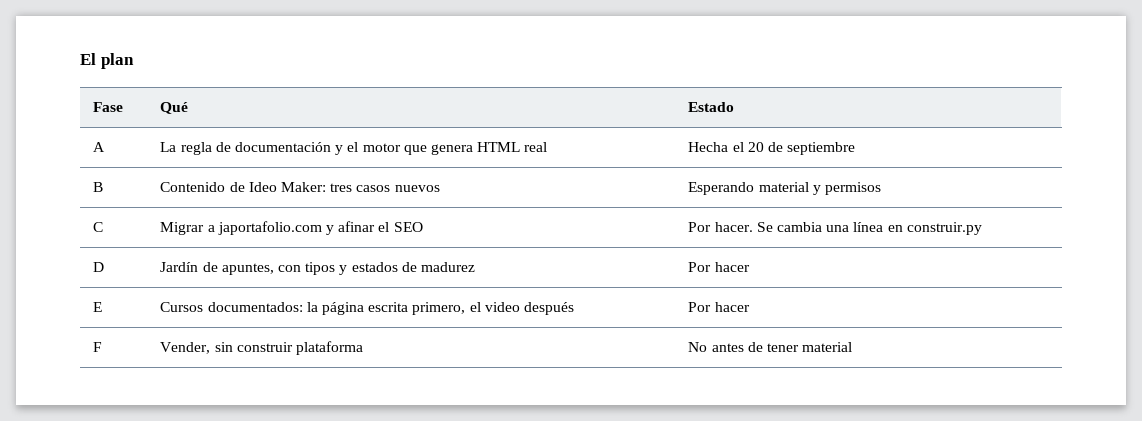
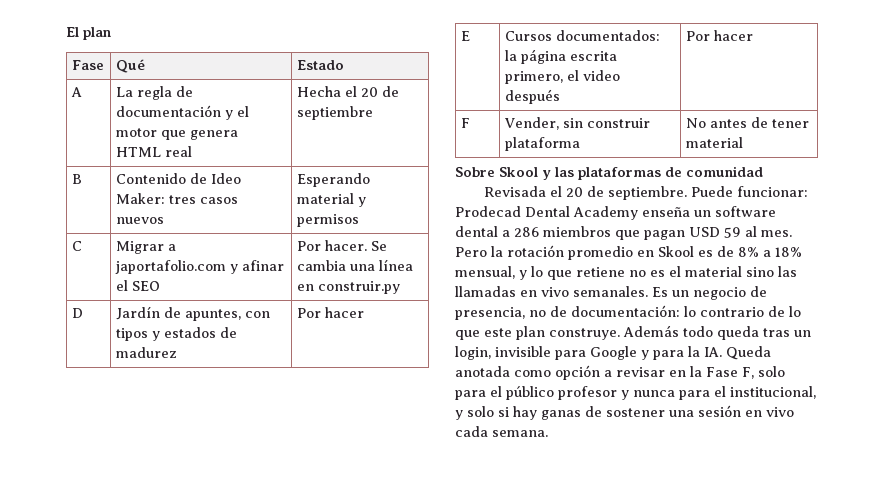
+ Sobre Skool y las plataformas de comunidad
+ Revisada el 20 de septiembre. Puede funcionar: Prodecad Dental Academy enseña un software dental a 286 miembros que pagan USD 59 al mes. Pero la rotación promedio en Skool es de 8% a 18% mensual, y lo que retiene no es el material sino las llamadas en vivo semanales. Es un negocio de presencia, no de documentación: lo contrario de lo que este plan construye. Además todo queda tras un login, invisible para Google y para la IA. Queda anotada como opción a revisar en la Fase F, solo para el público profesor y nunca para el institucional, y solo si hay ganas de sostener una sesión en vivo cada semana.

